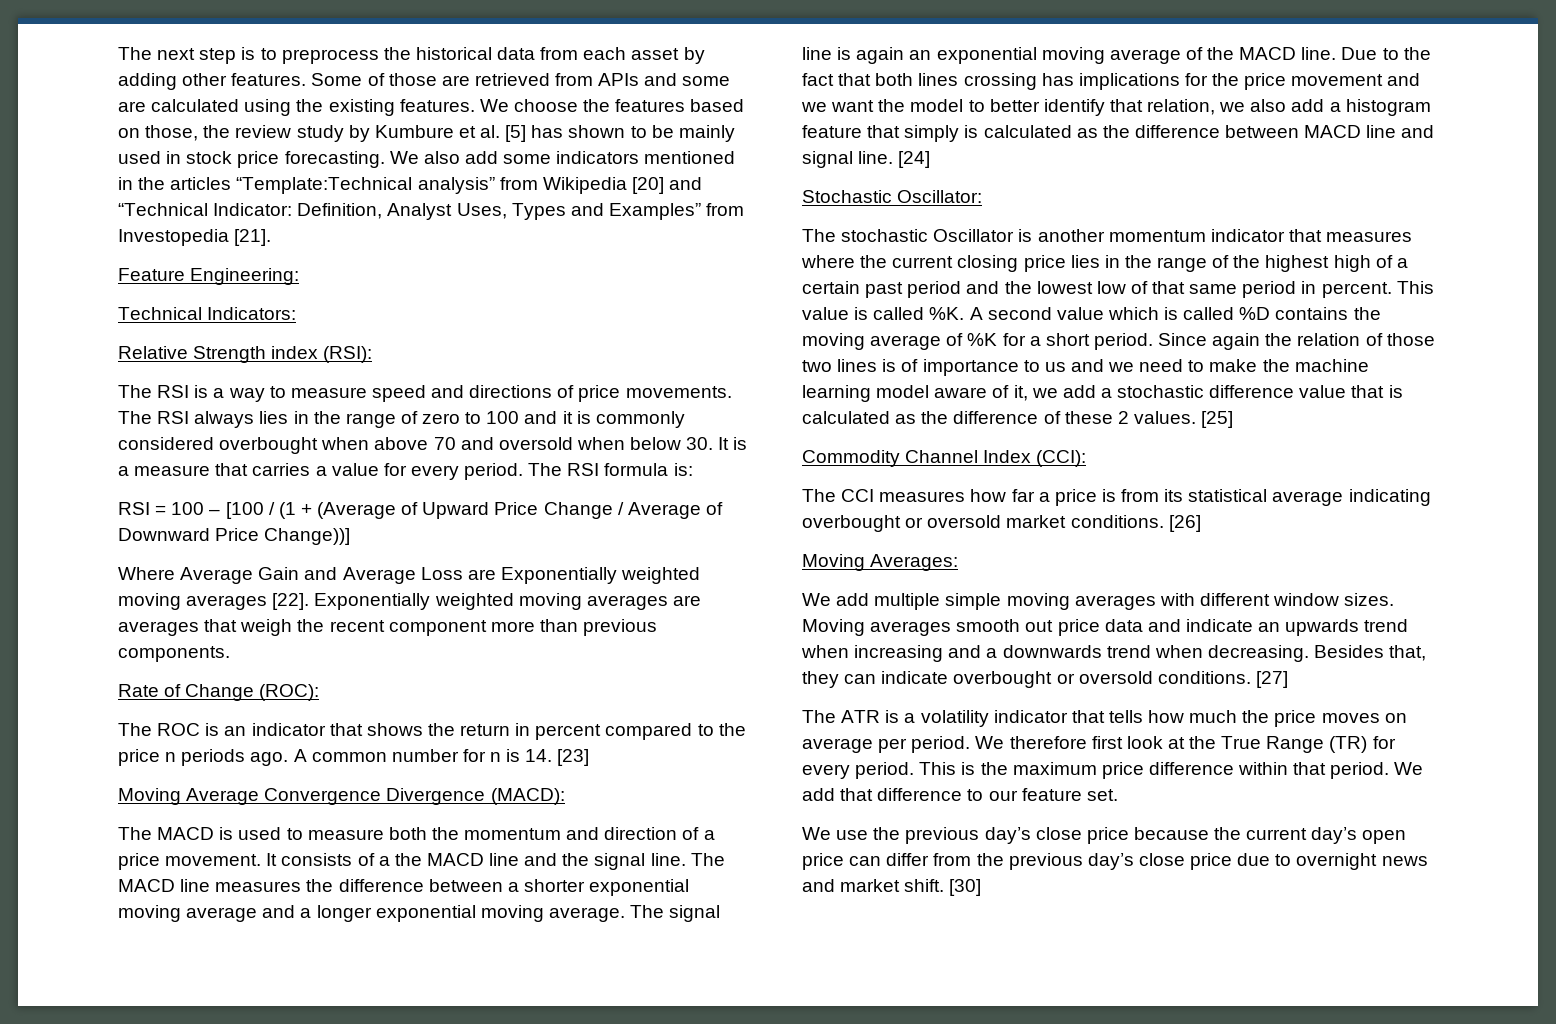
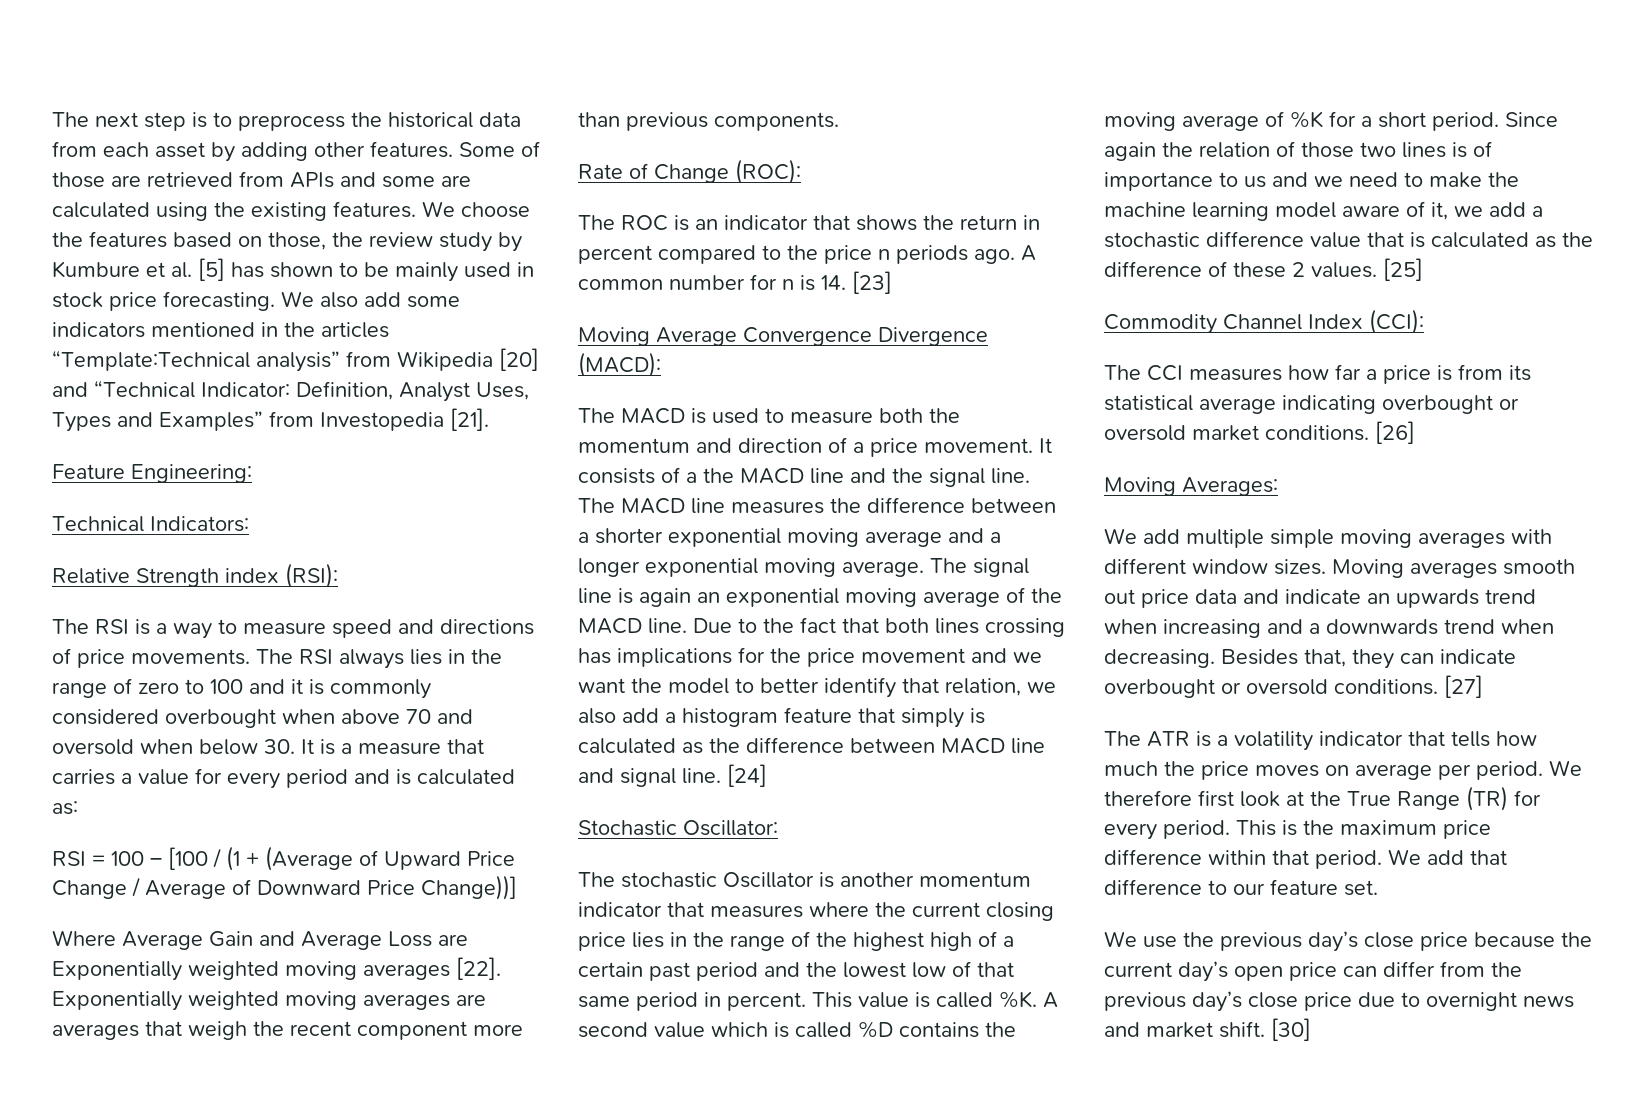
- The RSI always lies in the range of zero to 100 and it is commonly considered overbought when above 70 and oversold when below 30. It is a measure that carries a value for every period. The RSI formula is:
+ The RSI always lies in the range of zero to 100 and it is commonly considered overbought when above 70 and oversold when below 30. It is a measure that carries a value for every period and is calculated as:

